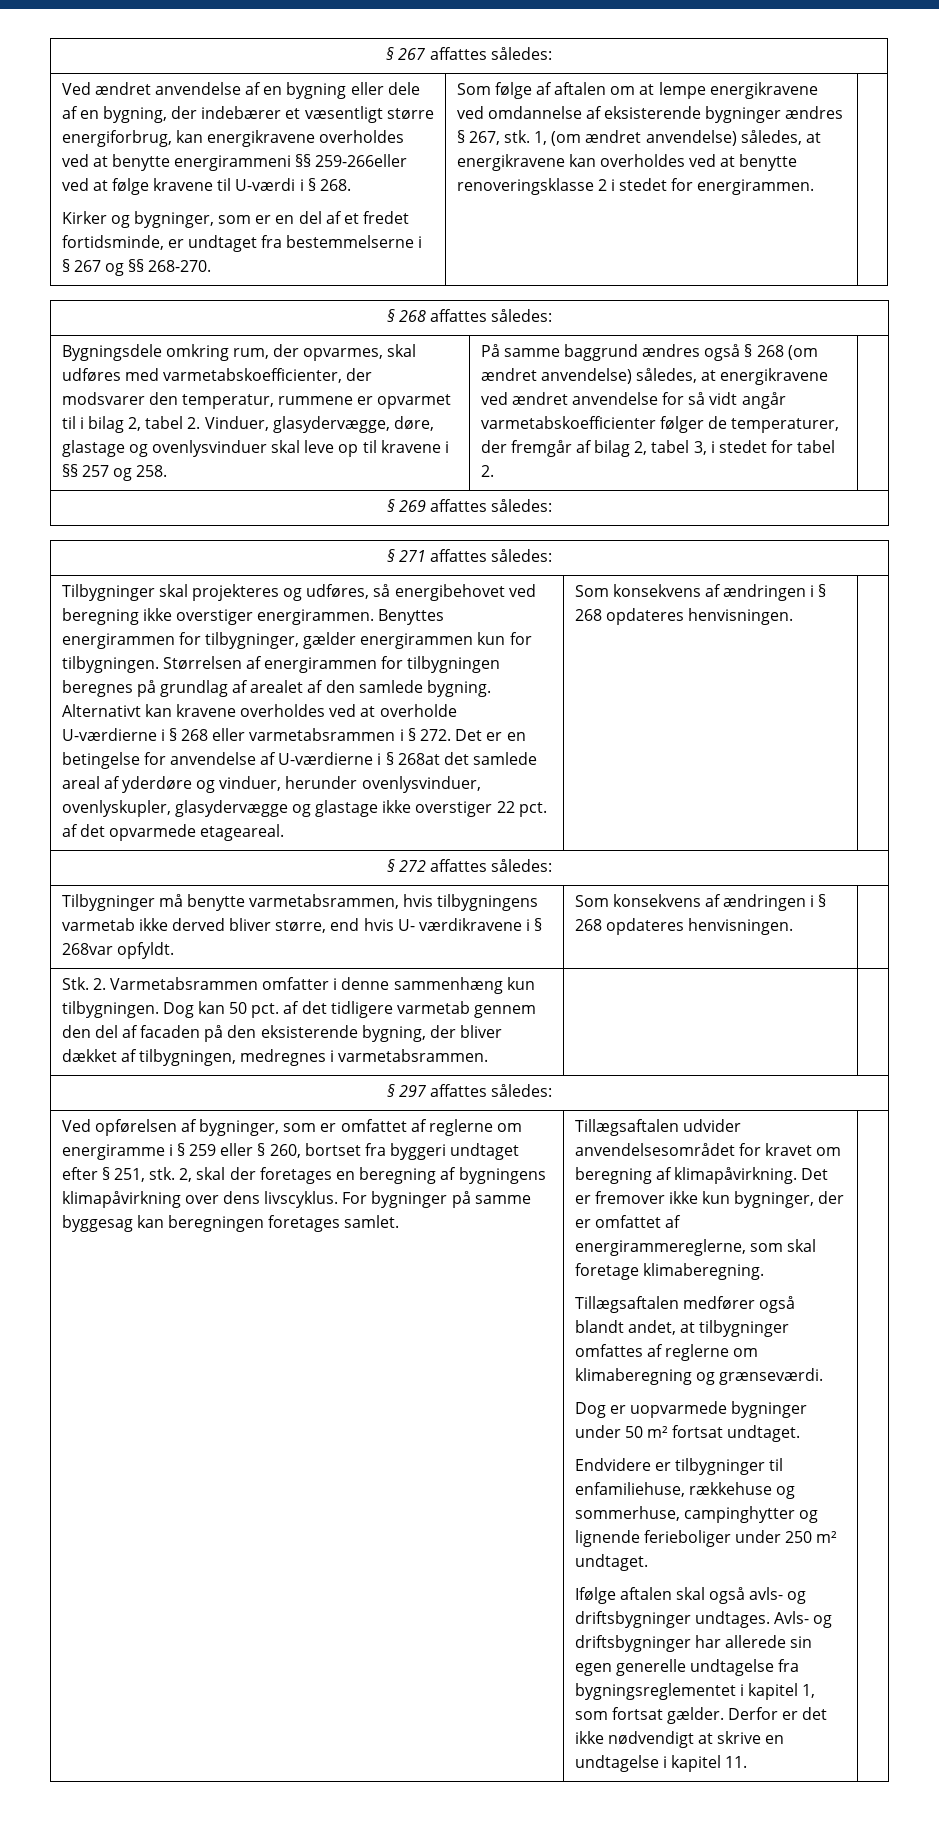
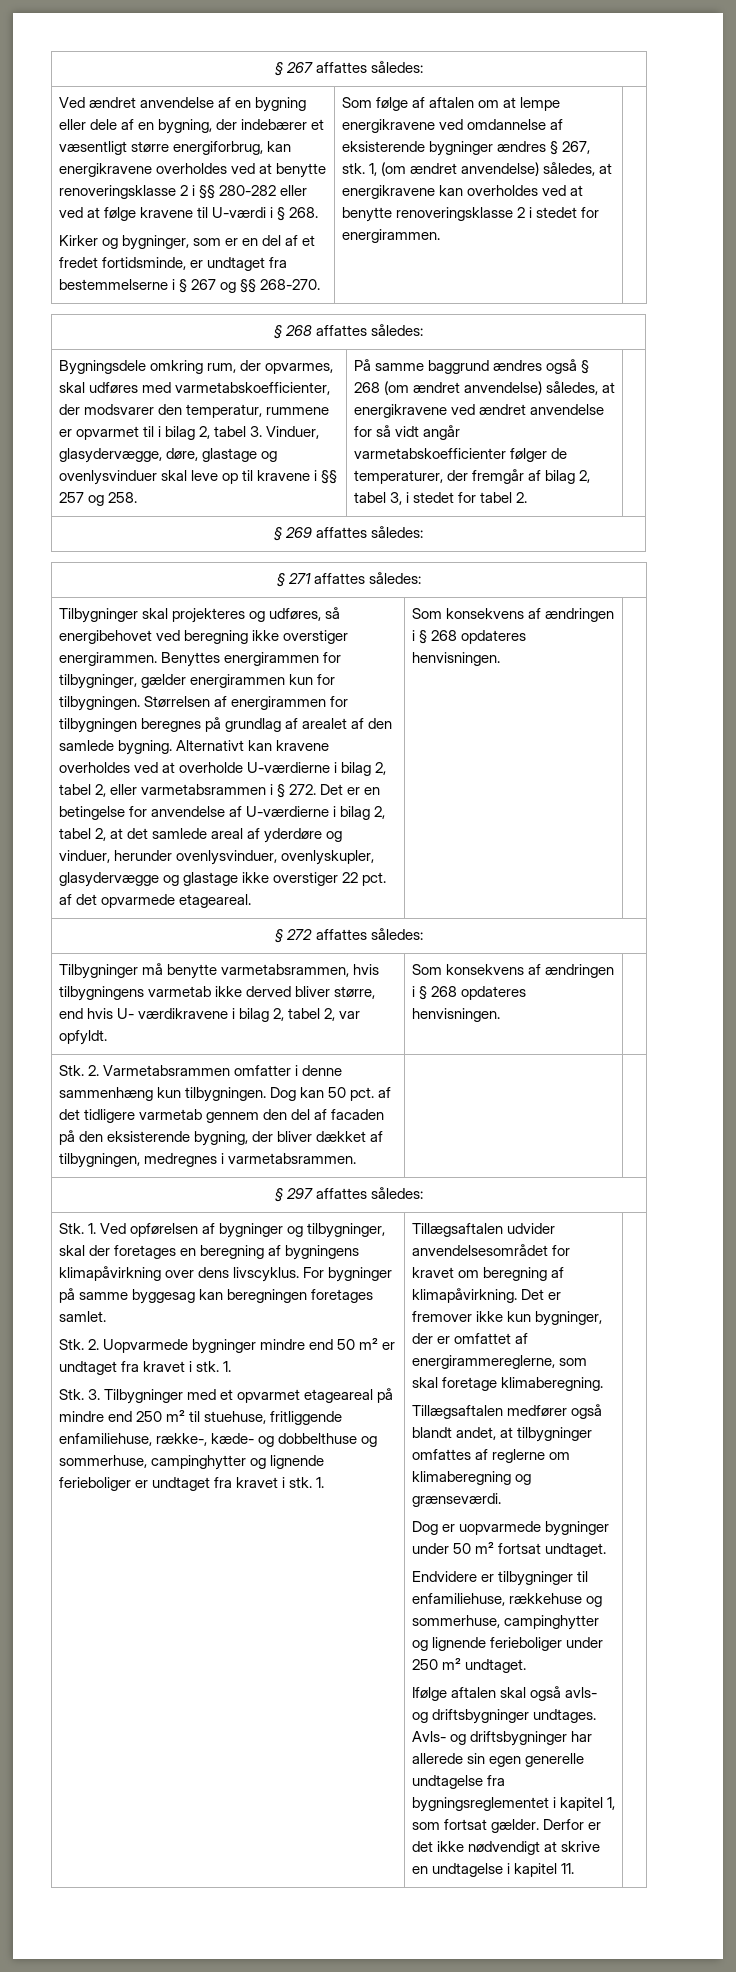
- Ved ændret anvendelse af en bygning eller dele af en bygning, der indebærer et væsentligt større energiforbrug, kan energikravene overholdes ved at benytte energirammeni §§ 259-266eller ved at følge kravene til U-værdi i § 268.
+ Ved ændret anvendelse af en bygning eller dele af en bygning, der indebærer et væsentligt større energiforbrug, kan energikravene overholdes ved at benytte renoveringsklasse 2 i §§ 280-282 eller ved at følge kravene til U-værdi i § 268.
- Bygningsdele omkring rum, der opvarmes, skal udføres med varmetabskoefficienter, der modsvarer den temperatur, rummene er opvarmet til i bilag 2, tabel 2. Vinduer, glasydervægge, døre, glastage og ovenlysvinduer skal leve op til kravene i §§ 257 og 258.
+ Bygningsdele omkring rum, der opvarmes, skal udføres med varmetabskoefficienter, der modsvarer den temperatur, rummene er opvarmet til i bilag 2, tabel 3. Vinduer, glasydervægge, døre, glastage og ovenlysvinduer skal leve op til kravene i §§ 257 og 258.
- Alternativt kan kravene overholdes ved at overholde U-værdierne i § 268 eller varmetabsrammen i § 272. Det er en betingelse for anvendelse af U-værdierne i § 268at det samlede areal af yderdøre og vinduer, herunder ovenlysvinduer, ovenlyskupler, glasydervægge og glastage ikke overstiger 22 pct. af det opvarmede etageareal.
+ Alternativt kan kravene overholdes ved at overholde U-værdierne i bilag 2, tabel 2, eller varmetabsrammen i § 272. Det er en betingelse for anvendelse af U-værdierne i bilag 2, tabel 2, at det samlede areal af yderdøre og vinduer, herunder ovenlysvinduer, ovenlyskupler, glasydervægge og glastage ikke overstiger 22 pct. af det opvarmede etageareal.
- Tilbygninger må benytte varmetabsrammen, hvis tilbygningens varmetab ikke derved bliver større, end hvis U- værdikravene i § 268var opfyldt. | Som konsekvens af ændringen i § 268 opdateres henvisningen. |
+ Tilbygninger må benytte varmetabsrammen, hvis tilbygningens varmetab ikke derved bliver større, end hvis U- værdikravene i bilag 2, tabel 2, var opfyldt. | Som konsekvens af ændringen i § 268 opdateres henvisningen. |
- Ved opførelsen af bygninger, som er omfattet af reglerne om energiramme i § 259 eller § 260, bortset fra byggeri undtaget efter § 251, stk. 2, skal der foretages en beregning af bygningens klimapåvirkning over dens livscyklus.
+ Stk. 1. Ved opførelsen af bygninger og tilbygninger, skal der foretages en beregning af bygningens klimapåvirkning over dens livscyklus.
+ Stk. 2. Uopvarmede bygninger mindre end 50 m² er undtaget fra kravet i stk. 1.
+ Stk. 3. Tilbygninger med et opvarmet etageareal på mindre end 250 m² til stuehuse, fritliggende enfamiliehuse, række-, kæde- og dobbelthuse og sommerhuse, campinghytter og lignende ferieboliger er undtaget fra kravet i stk. 1.

